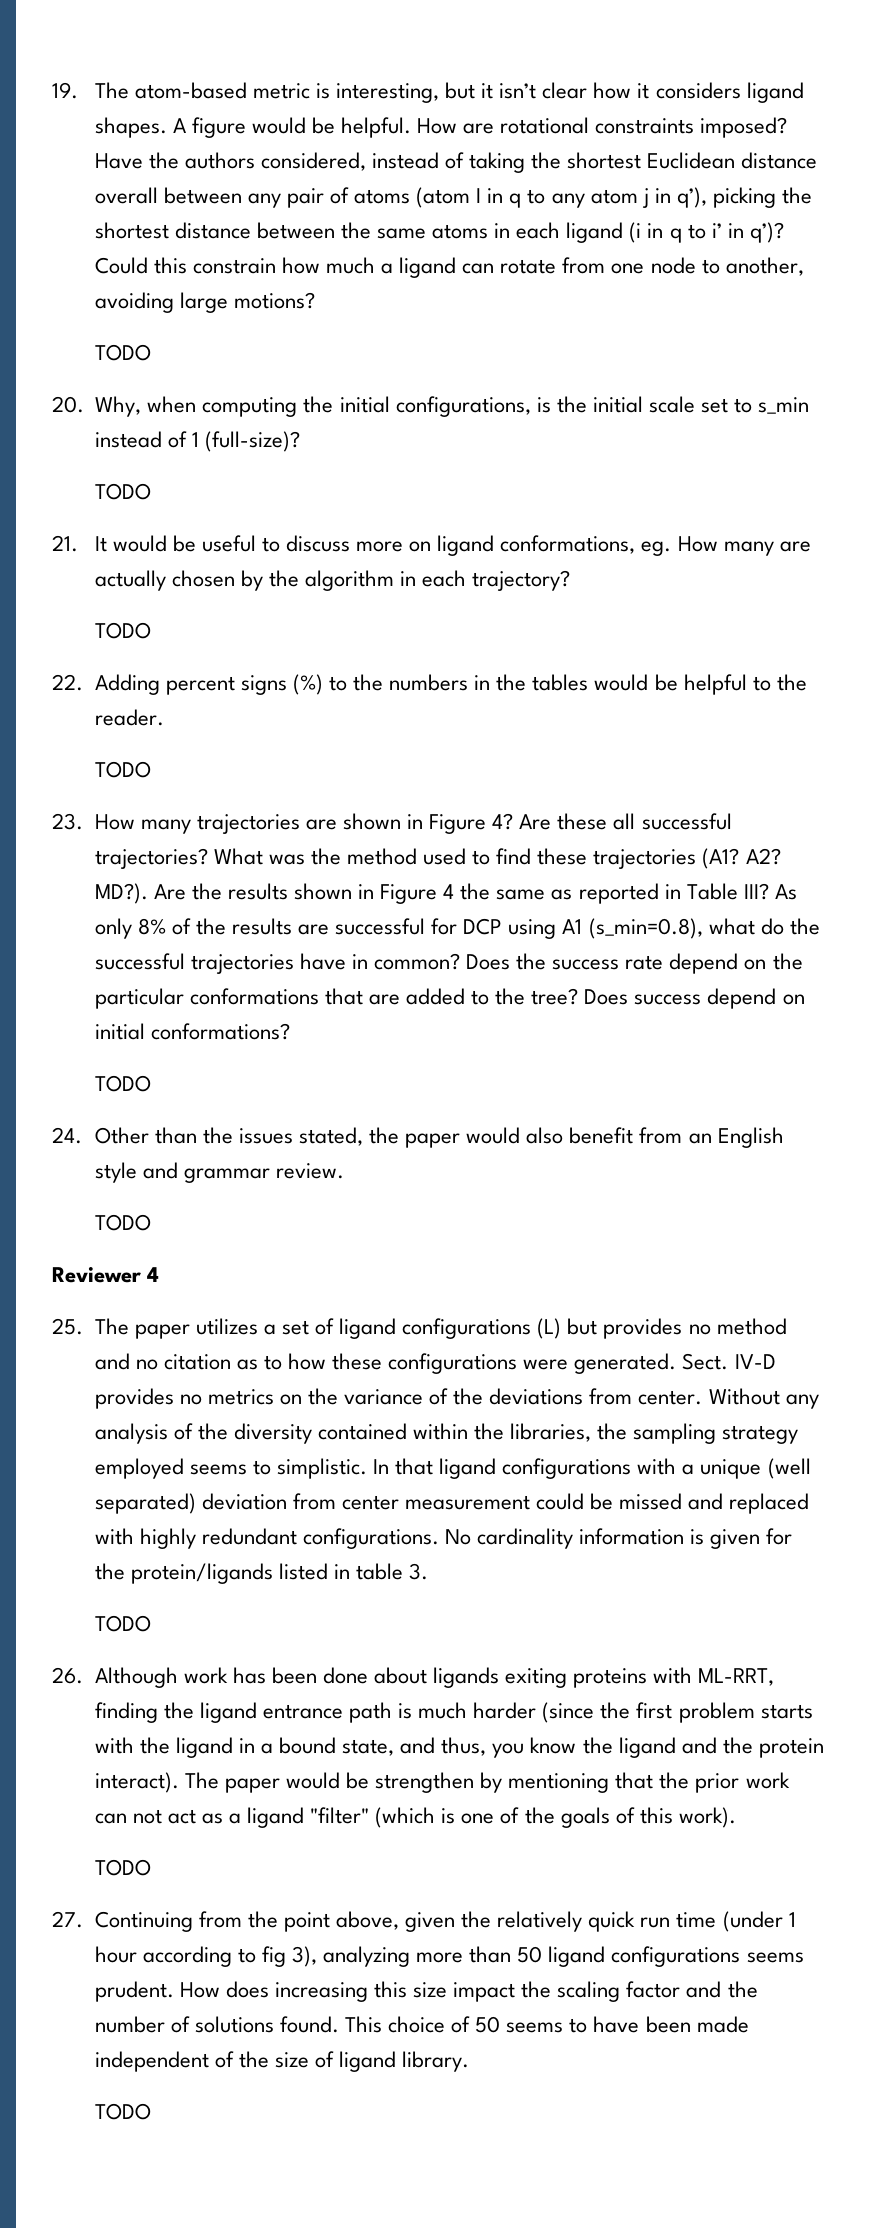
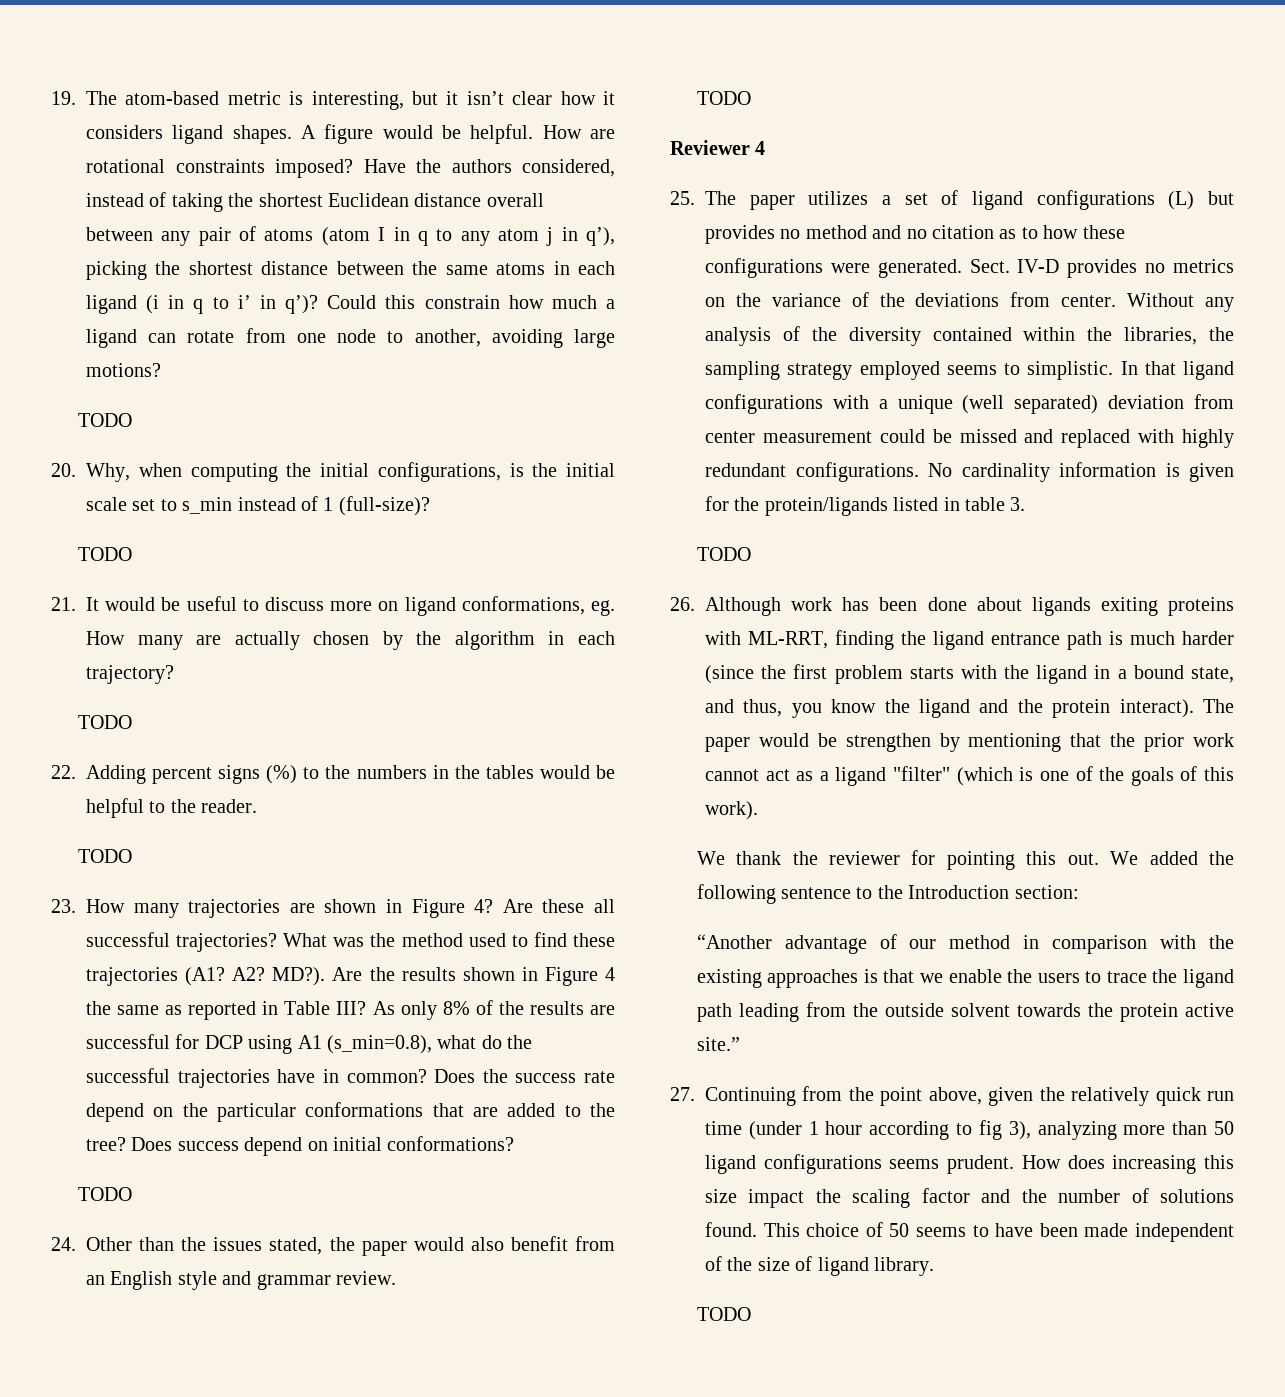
- The paper would be strengthen by mentioning that the prior work can not act as a ligand "filter" (which is one of the goals of this work).
- TODO
+ The paper would be strengthen by mentioning that the prior work cannot act as a ligand "filter" (which is one of the goals of this work).
+ We thank the reviewer for pointing this out. We added the following sentence to the Introduction section:
+ “Another advantage of our method in comparison with the existing approaches is that we enable the users to trace the ligand path leading from the outside solvent towards the protein active site.”

